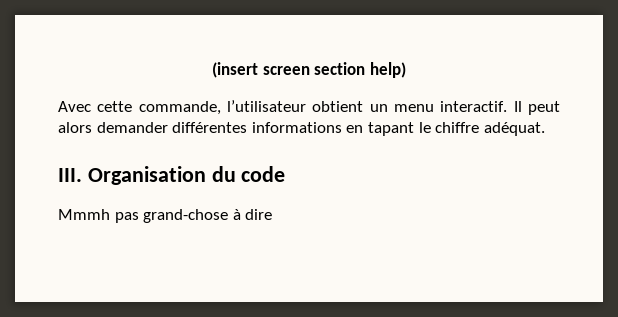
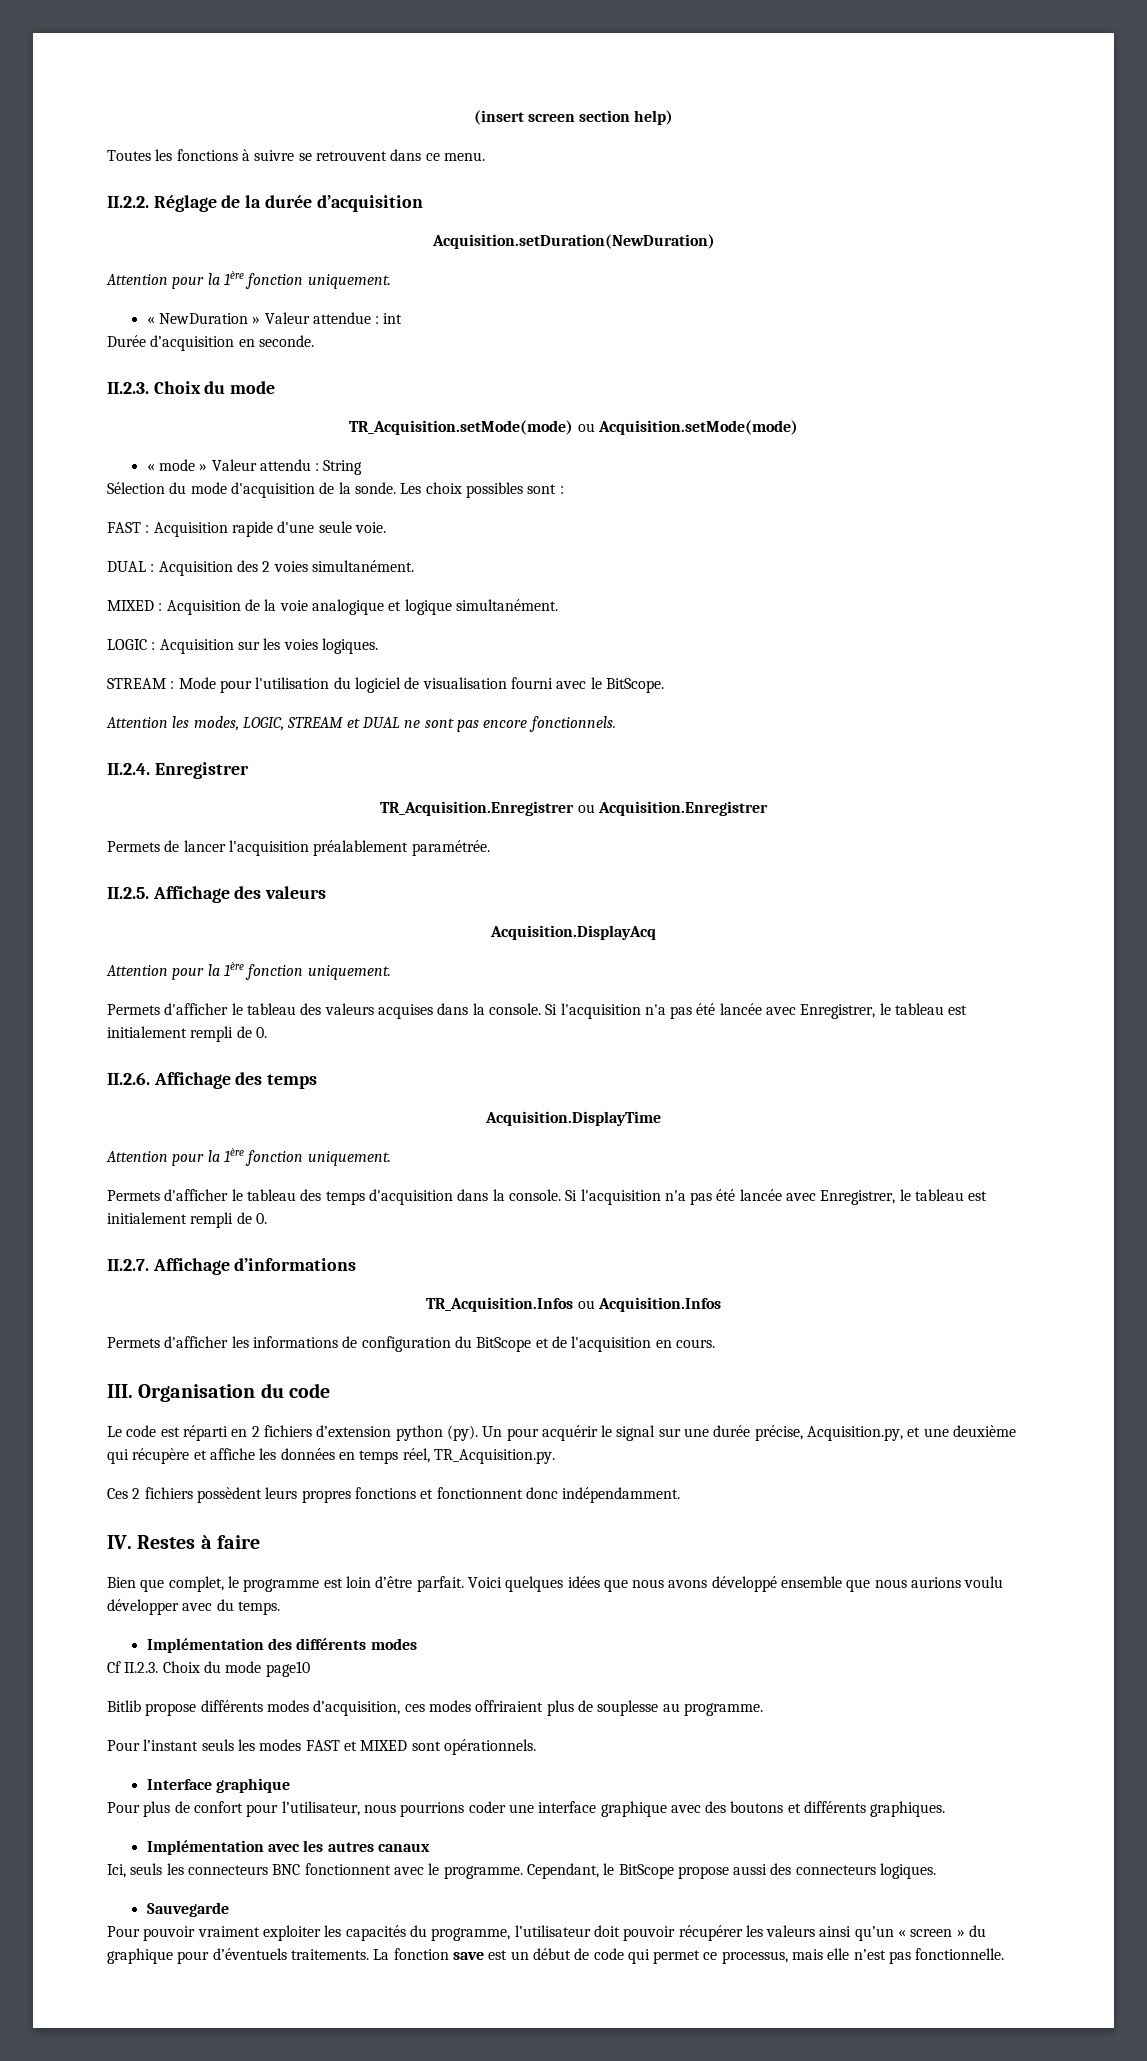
- Avec cette commande, l’utilisateur obtient un menu interactif. Il peut alors demander différentes informations en tapant le chiffre adéquat.
+ Toutes les fonctions à suivre se retrouvent dans ce menu.
+ II.2.2. Réglage de la durée d’acquisition
+ Acquisition.setDuration(NewDuration)
+ Attention pour la 1ère fonction uniquement.
+ « NewDuration » Valeur attendue : int
+ Durée d’acquisition en seconde.
+ II.2.3. Choix du mode
+ TR_Acquisition.setMode(mode) ou Acquisition.setMode(mode)
+ « mode » Valeur attendu : String
+ Sélection du mode d'acquisition de la sonde. Les choix possibles sont :
+ FAST : Acquisition rapide d'une seule voie.
+ DUAL : Acquisition des 2 voies simultanément.
+ MIXED : Acquisition de la voie analogique et logique simultanément.
+ LOGIC : Acquisition sur les voies logiques.
+ STREAM : Mode pour l'utilisation du logiciel de visualisation fourni avec le BitScope.
+ Attention les modes, LOGIC, STREAM et DUAL ne sont pas encore fonctionnels.
+ II.2.4. Enregistrer
+ TR_Acquisition.Enregistrer ou Acquisition.Enregistrer
+ Permets de lancer l'acquisition préalablement paramétrée.
+ II.2.5. Affichage des valeurs
+ Acquisition.DisplayAcq
+ Attention pour la 1ère fonction uniquement.
+ Permets d'afficher le tableau des valeurs acquises dans la console. Si l'acquisition n'a pas été lancée avec Enregistrer, le tableau est initialement rempli de 0.
+ II.2.6. Affichage des temps
+ Acquisition.DisplayTime
+ Attention pour la 1ère fonction uniquement.
+ Permets d'afficher le tableau des temps d'acquisition dans la console. Si l'acquisition n'a pas été lancée avec Enregistrer, le tableau est initialement rempli de 0.
+ II.2.7. Affichage d’informations
+ TR_Acquisition.Infos ou Acquisition.Infos
+ Permets d'afficher les informations de configuration du BitScope et de l'acquisition en cours.
  III. Organisation du code
- Mmmh pas grand-chose à dire
+ Le code est réparti en 2 fichiers d’extension python (py). Un pour acquérir le signal sur une durée précise, Acquisition.py, et une deuxième qui récupère et affiche les données en temps réel, TR_Acquisition.py.
+ Ces 2 fichiers possèdent leurs propres fonctions et fonctionnent donc indépendamment.
+ IV. Restes à faire
+ Bien que complet, le programme est loin d’être parfait. Voici quelques idées que nous avons développé ensemble que nous aurions voulu développer avec du temps.
+ Implémentation des différents modes
+ Cf II.2.3. Choix du mode page10
+ Bitlib propose différents modes d’acquisition, ces modes offriraient plus de souplesse au programme.
+ Pour l’instant seuls les modes FAST et MIXED sont opérationnels.
+ Interface graphique
+ Pour plus de confort pour l’utilisateur, nous pourrions coder une interface graphique avec des boutons et différents graphiques.
+ Implémentation avec les autres canaux
+ Ici, seuls les connecteurs BNC fonctionnent avec le programme. Cependant, le BitScope propose aussi des connecteurs logiques.
+ Sauvegarde
+ Pour pouvoir vraiment exploiter les capacités du programme, l’utilisateur doit pouvoir récupérer les valeurs ainsi qu’un « screen » du graphique pour d’éventuels traitements. La fonction save est un début de code qui permet ce processus, mais elle n’est pas fonctionnelle.

